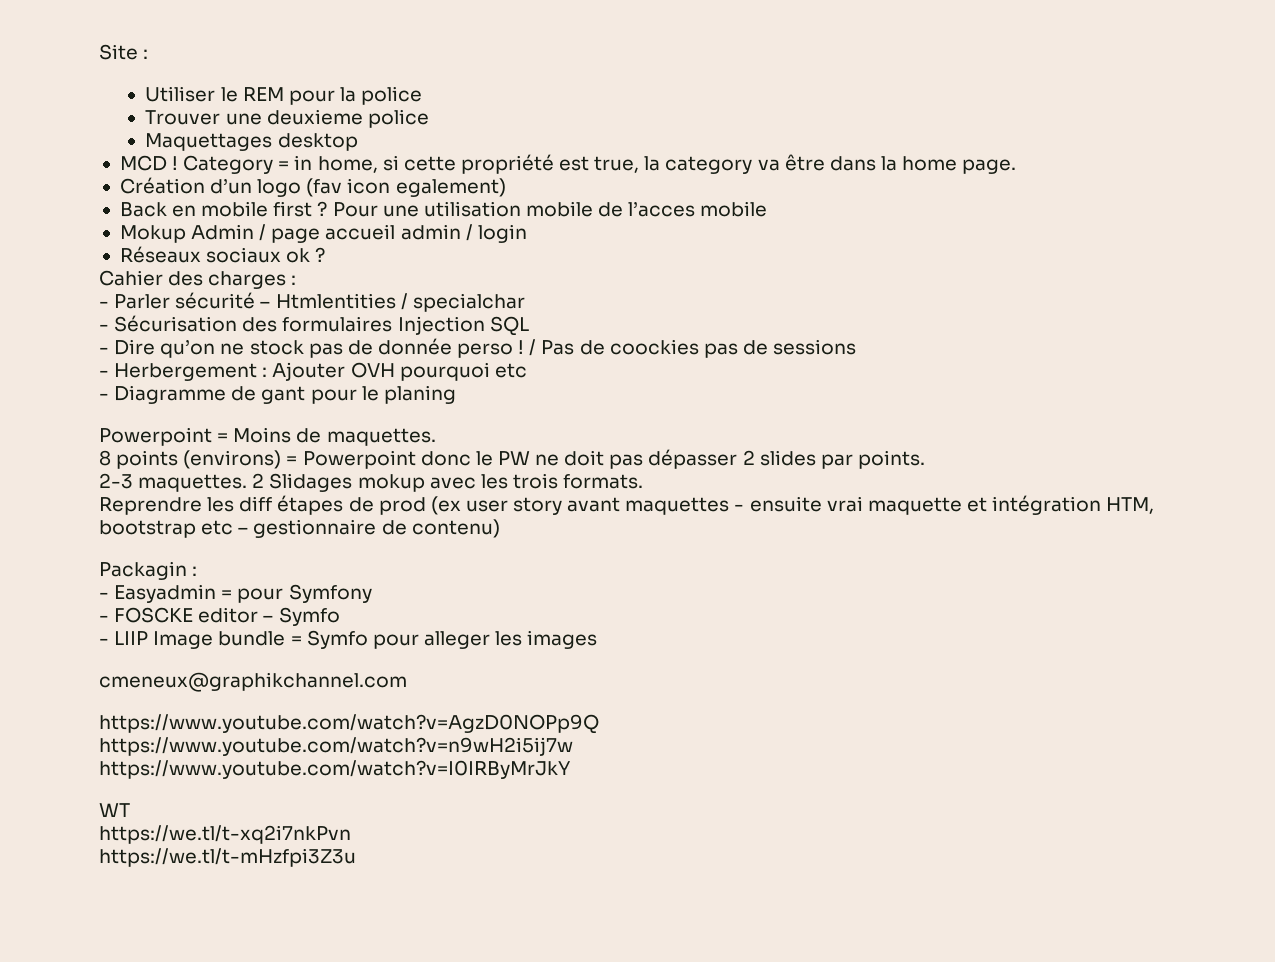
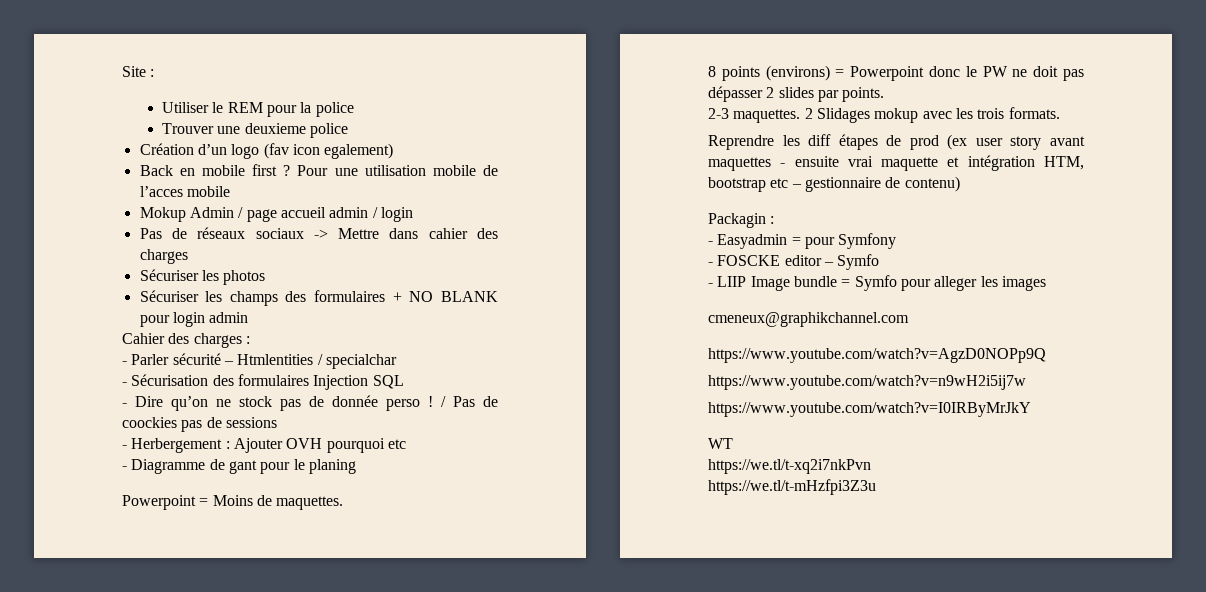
- Maquettages desktop
- MCD ! Category = in home, si cette propriété est true, la category va être dans la home page.
- Réseaux sociaux ok ?
+ Pas de réseaux sociaux -> Mettre dans cahier des charges
+ Sécuriser les photos
+ Sécuriser les champs des formulaires + NO BLANK pour login admin

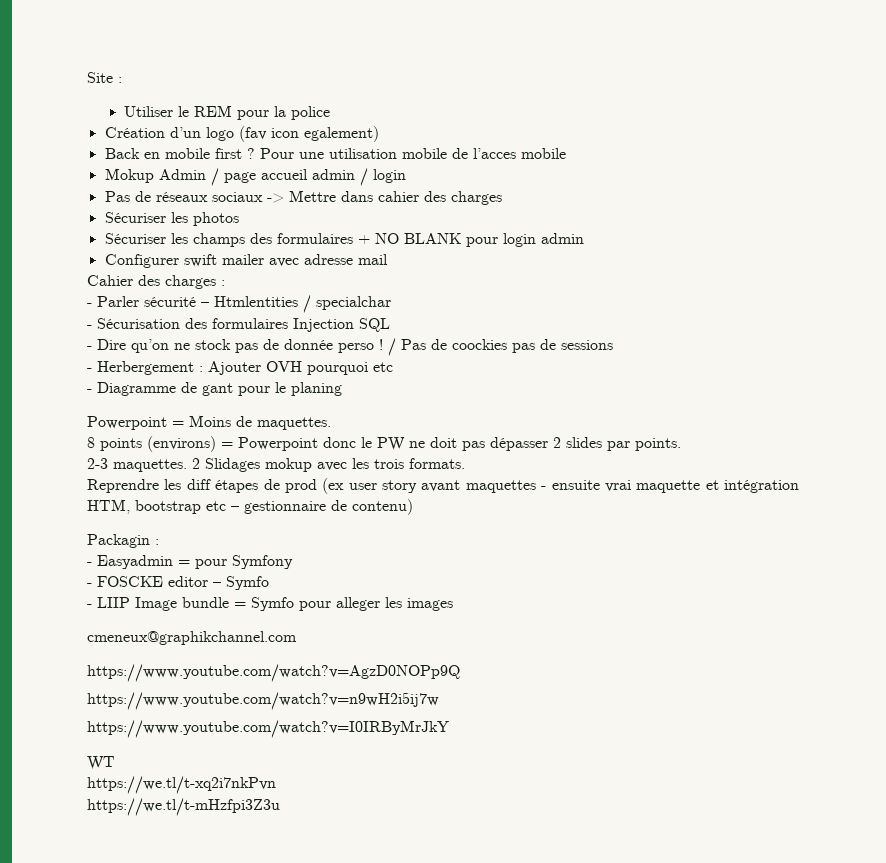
- Trouver une deuxieme police
+ Configurer swift mailer avec adresse mail

